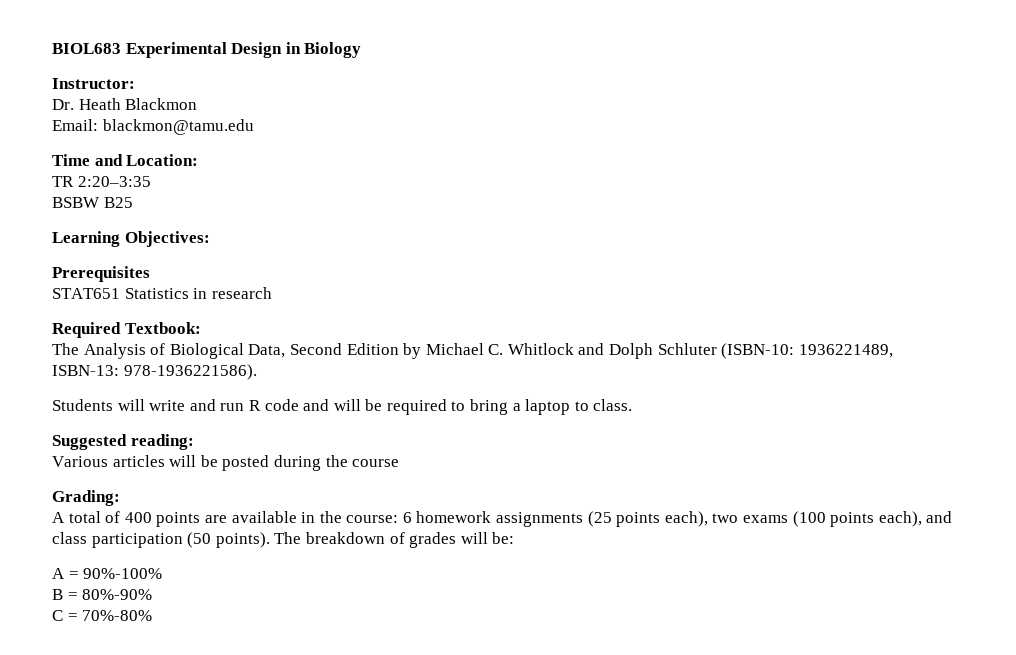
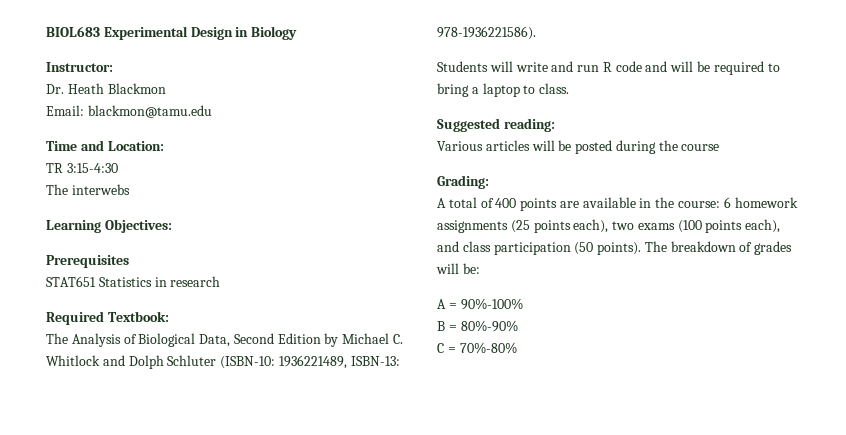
- TR 2:20–3:35
- BSBW B25
+ TR 3:15-4:30
+ The interwebs

